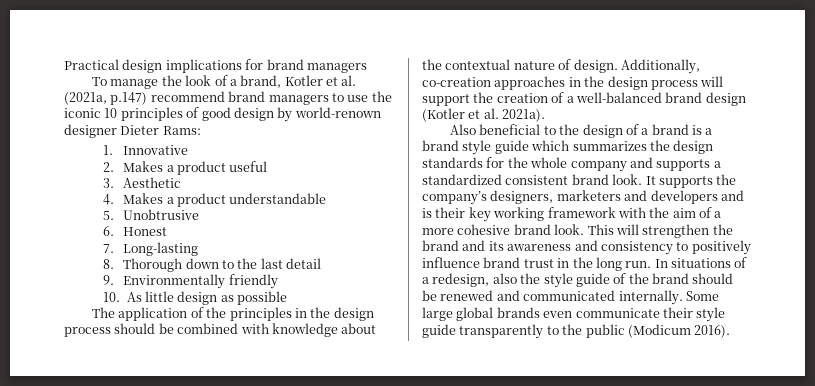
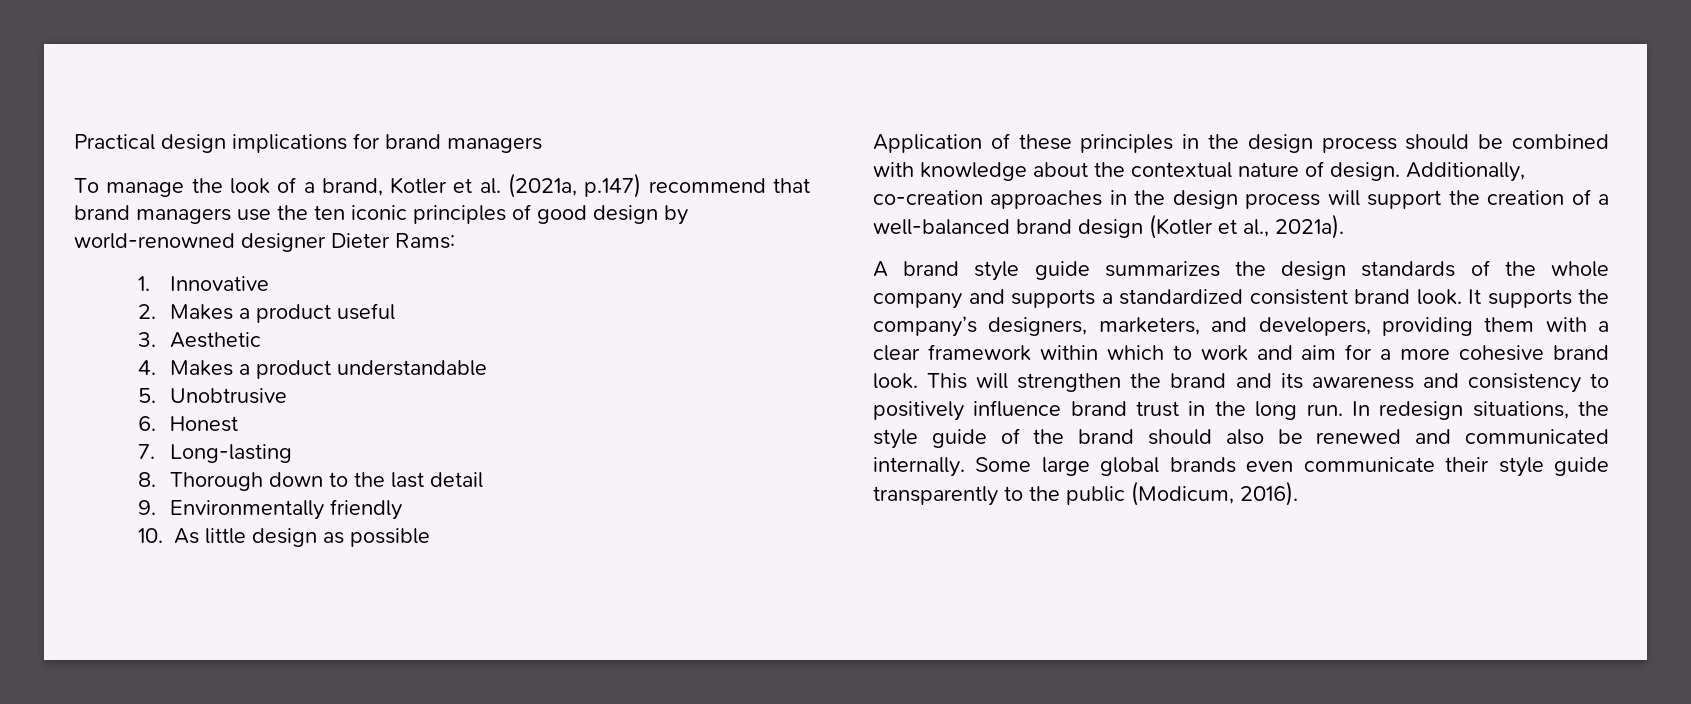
- To manage the look of a brand, Kotler et al. (2021a, p.147) recommend brand managers to use the iconic 10 principles of good design by world-renown designer Dieter Rams:
+ To manage the look of a brand, Kotler et al. (2021a, p.147) recommend that brand managers use the ten iconic principles of good design by world-renowned designer Dieter Rams:
- The application of the principles in the design process should be combined with knowledge about the contextual nature of design.
+ Application of these principles in the design process should be combined with knowledge about the contextual nature of design.
- Additionally, co-creation approaches in the design process will support the creation of a well-balanced brand design (Kotler et al. 2021a).
+ Additionally, co-creation approaches in the design process will support the creation of a well-balanced brand design (Kotler et al., 2021a).
- Also beneficial to the design of a brand is a brand style guide which summarizes the design standards for the whole company and supports a standardized consistent brand look.
+ A brand style guide summarizes the design standards of the whole company and supports a standardized consistent brand look.
- It supports the company’s designers, marketers and developers and is their key working framework with the aim of a more cohesive brand look.
+ It supports the company’s designers, marketers, and developers, providing them with a clear framework within which to work and aim for a more cohesive brand look.
- In situations of a redesign, also the style guide of the brand should be renewed and communicated internally.
+ In redesign situations, the style guide of the brand should also be renewed and communicated internally.
- Some large global brands even communicate their style guide transparently to the public (Modicum 2016).
+ Some large global brands even communicate their style guide transparently to the public (Modicum, 2016).

